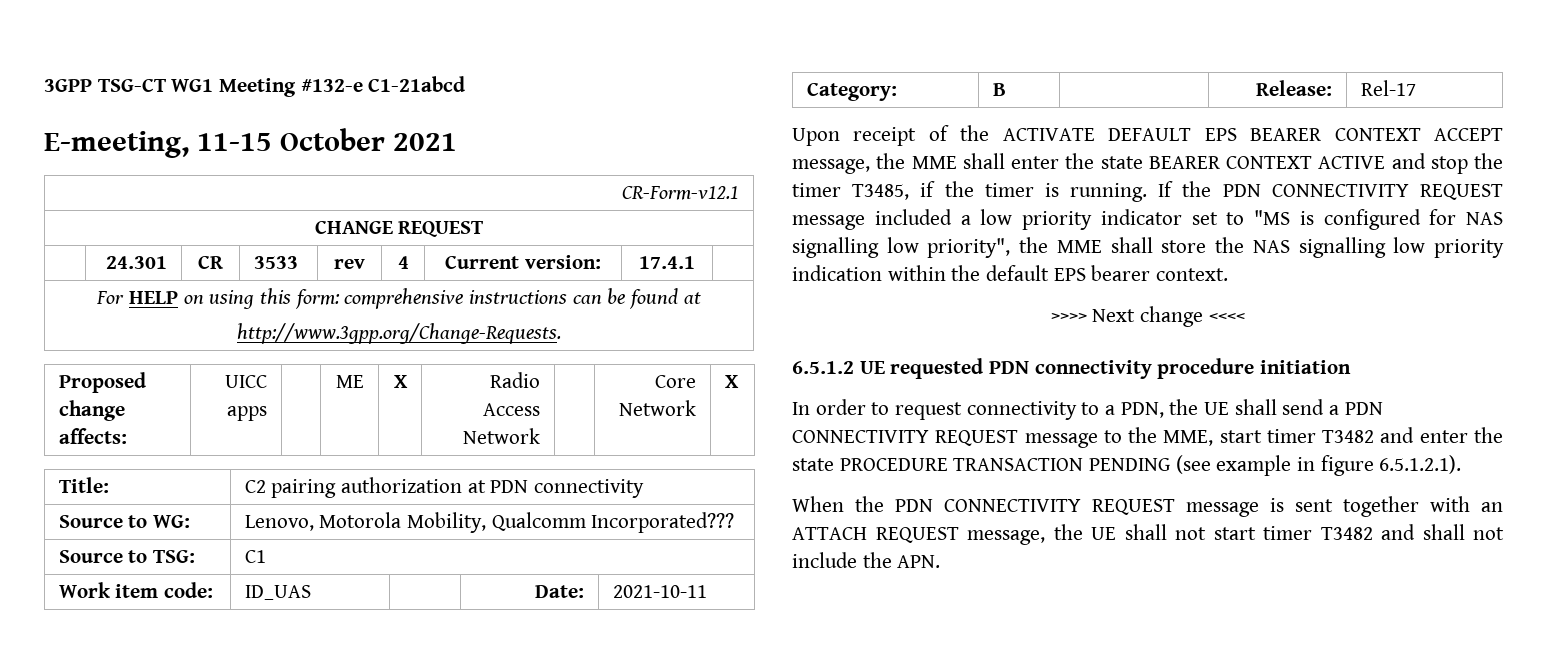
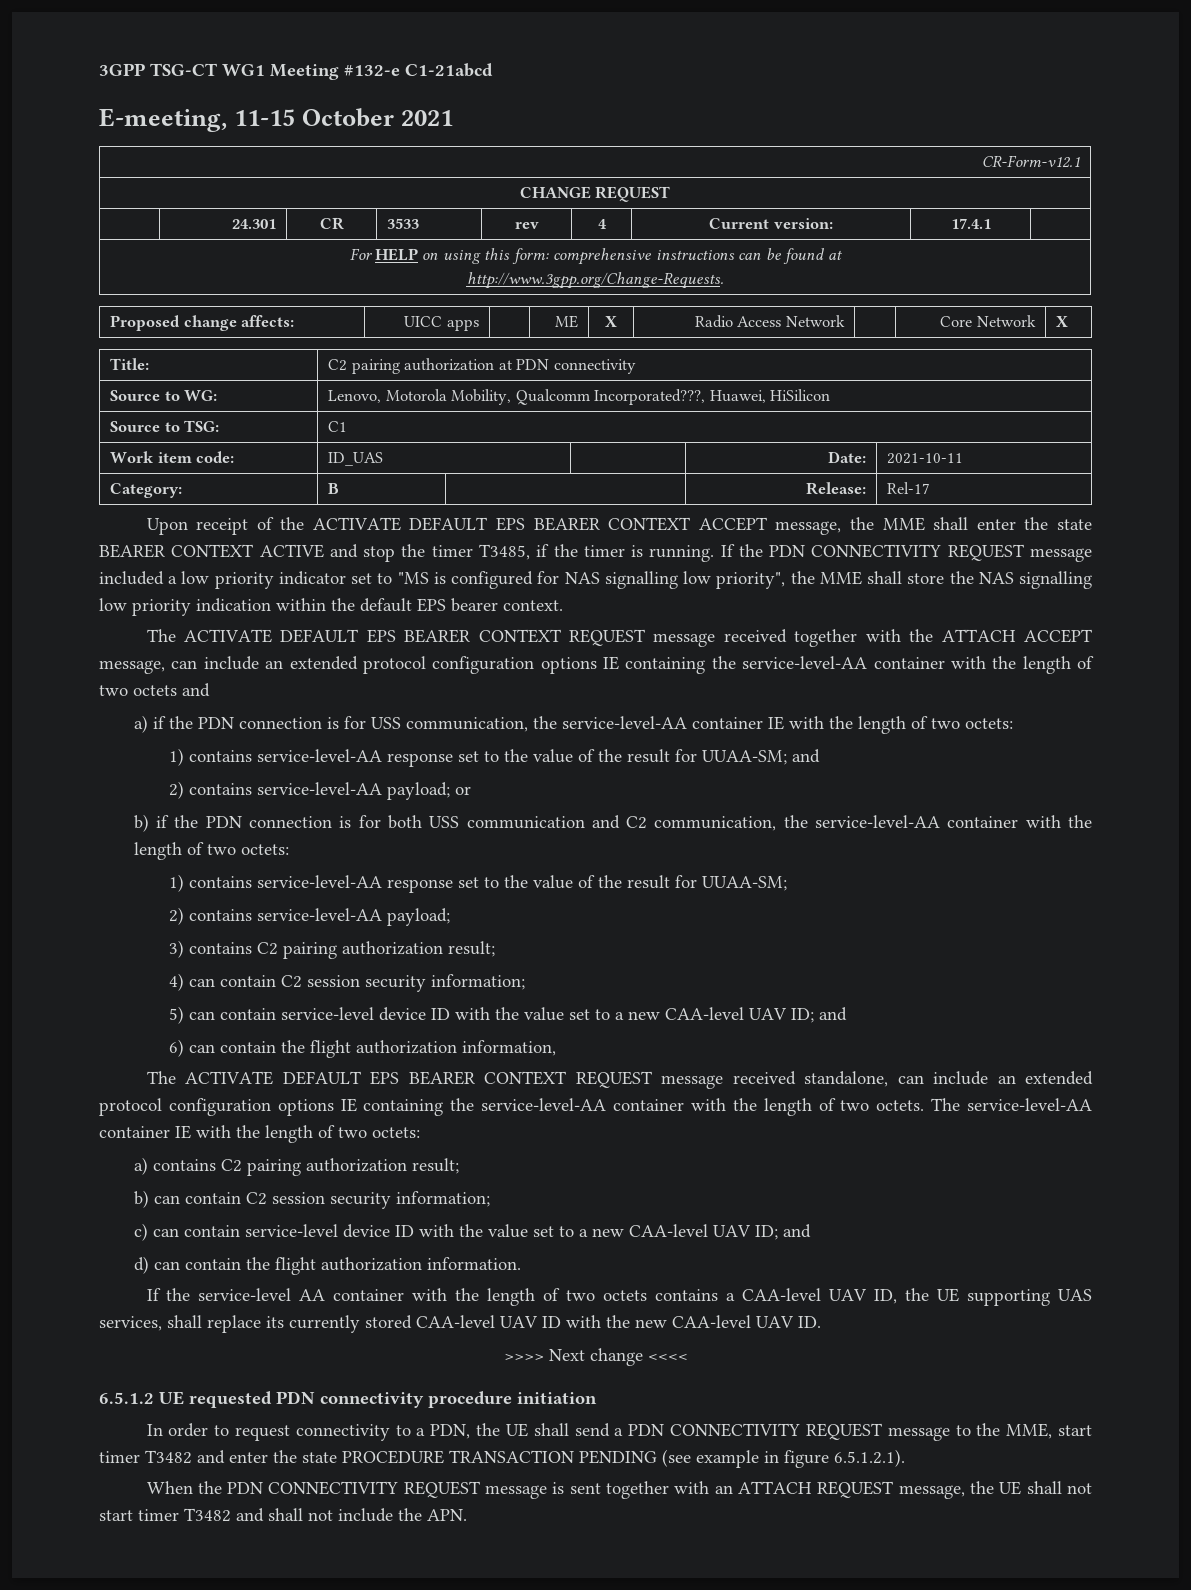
- Source to WG: | Lenovo, Motorola Mobility, Qualcomm Incorporated???
+ Source to WG: | Lenovo, Motorola Mobility, Qualcomm Incorporated???, Huawei, HiSilicon
+ The ACTIVATE DEFAULT EPS BEARER CONTEXT REQUEST message received together with the ATTACH ACCEPT message, can include an extended protocol configuration options IE containing the service-level-AA container with the length of two octets and
+ a) if the PDN connection is for USS communication, the service-level-AA container IE with the length of two octets:
+ 1) contains service-level-AA response set to the value of the result for UUAA-SM; and
+ 2) contains service-level-AA payload; or
+ b) if the PDN connection is for both USS communication and C2 communication, the service-level-AA container with the length of two octets:
+ 1) contains service-level-AA response set to the value of the result for UUAA-SM;
+ 2) contains service-level-AA payload;
+ 3) contains C2 pairing authorization result;
+ 4) can contain C2 session security information;
+ 5) can contain service-level device ID with the value set to a new CAA-level UAV ID; and
+ 6) can contain the flight authorization information,
+ The ACTIVATE DEFAULT EPS BEARER CONTEXT REQUEST message received standalone, can include an extended protocol configuration options IE containing the service-level-AA container with the length of two octets. The service-level-AA container IE with the length of two octets:
+ a) contains C2 pairing authorization result;
+ b) can contain C2 session security information;
+ c) can contain service-level device ID with the value set to a new CAA-level UAV ID; and
+ d) can contain the flight authorization information.
+ If the service-level AA container with the length of two octets contains a CAA-level UAV ID, the UE supporting UAS services, shall replace its currently stored CAA-level UAV ID with the new CAA-level UAV ID.

